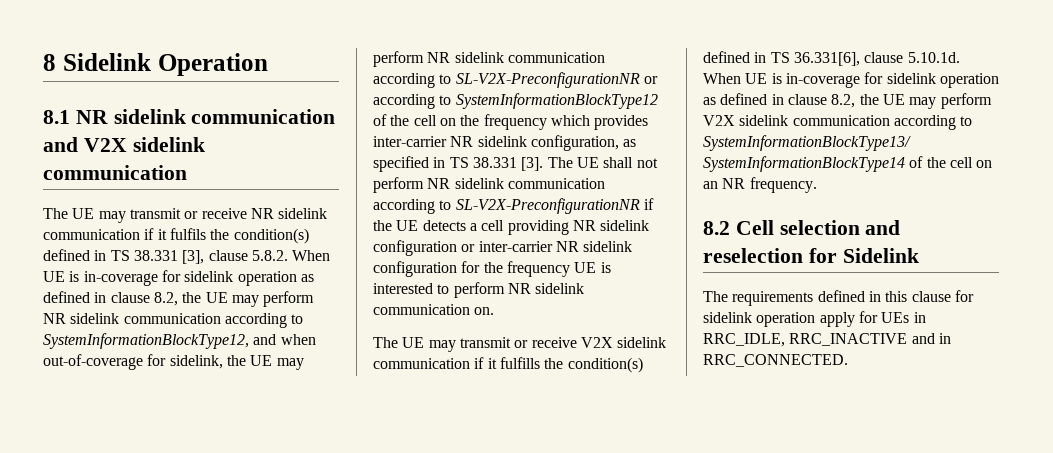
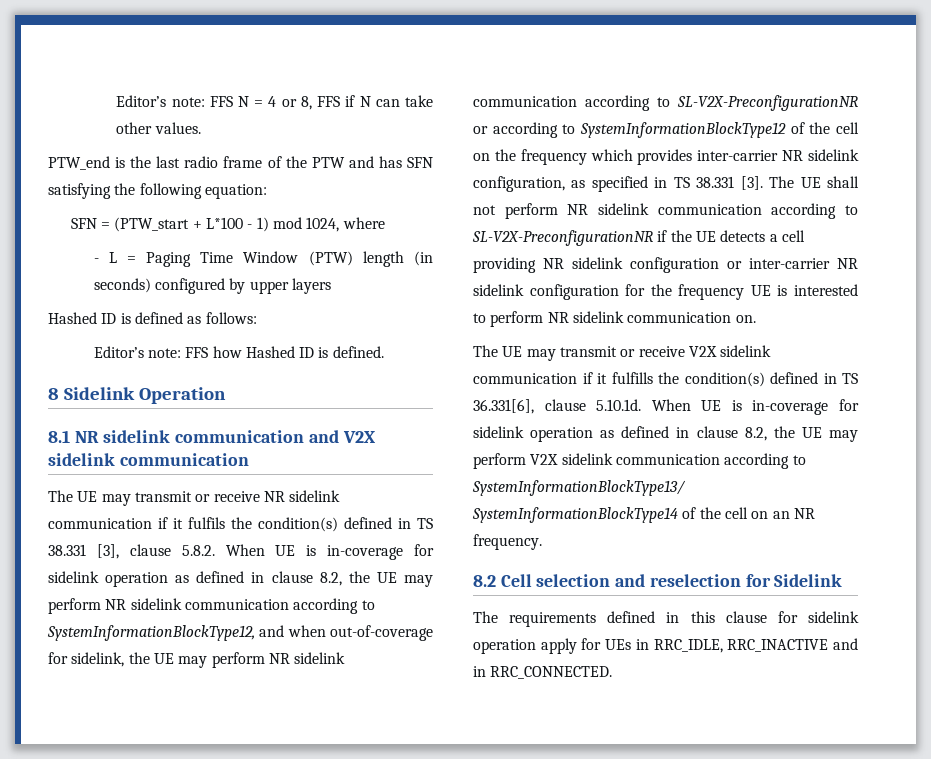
+ Editor’s note: FFS N = 4 or 8, FFS if N can take other values.
+ PTW_end is the last radio frame of the PTW and has SFN satisfying the following equation:
+ SFN = (PTW_start + L*100 - 1) mod 1024, where
+ - L = Paging Time Window (PTW) length (in seconds) configured by upper layers
+ Hashed ID is defined as follows:
+ Editor’s note: FFS how Hashed ID is defined.

